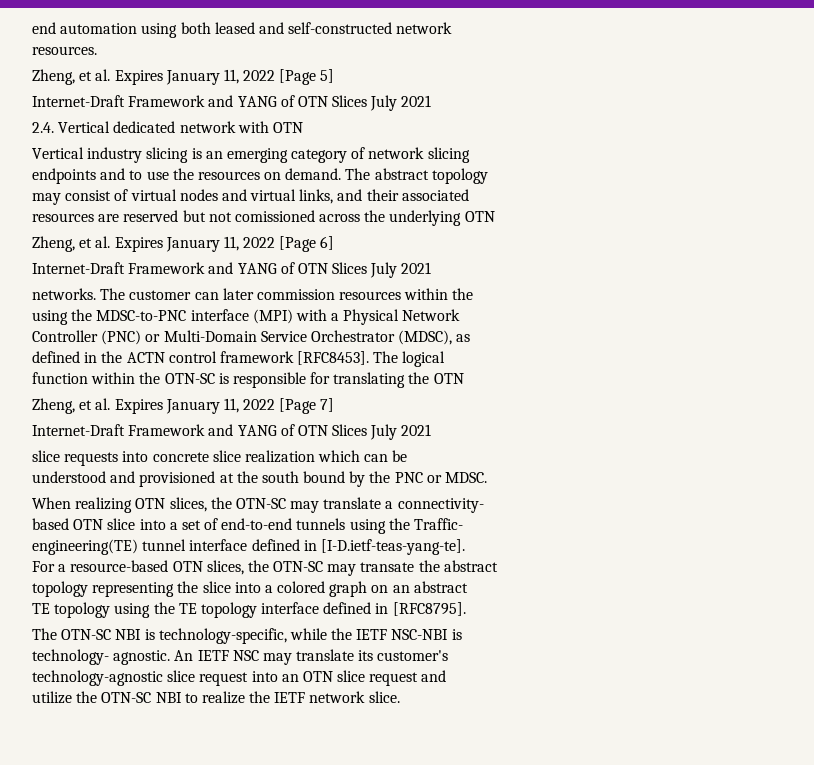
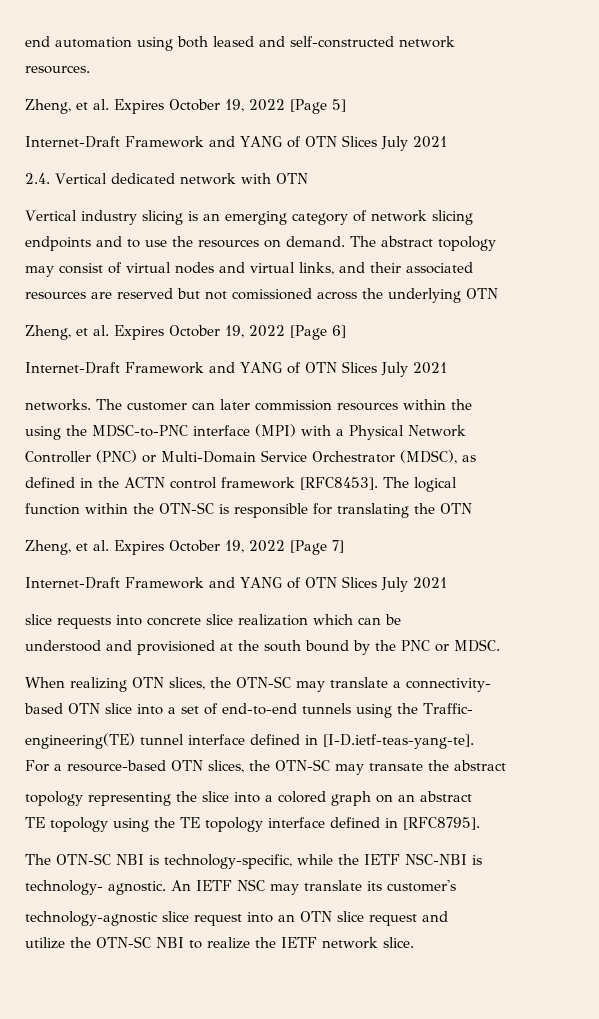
- Zheng, et al. Expires January 11, 2022 [Page 5]
+ Zheng, et al. Expires October 19, 2022 [Page 5]
- Zheng, et al. Expires January 11, 2022 [Page 6]
+ Zheng, et al. Expires October 19, 2022 [Page 6]
- Zheng, et al. Expires January 11, 2022 [Page 7]
+ Zheng, et al. Expires October 19, 2022 [Page 7]

